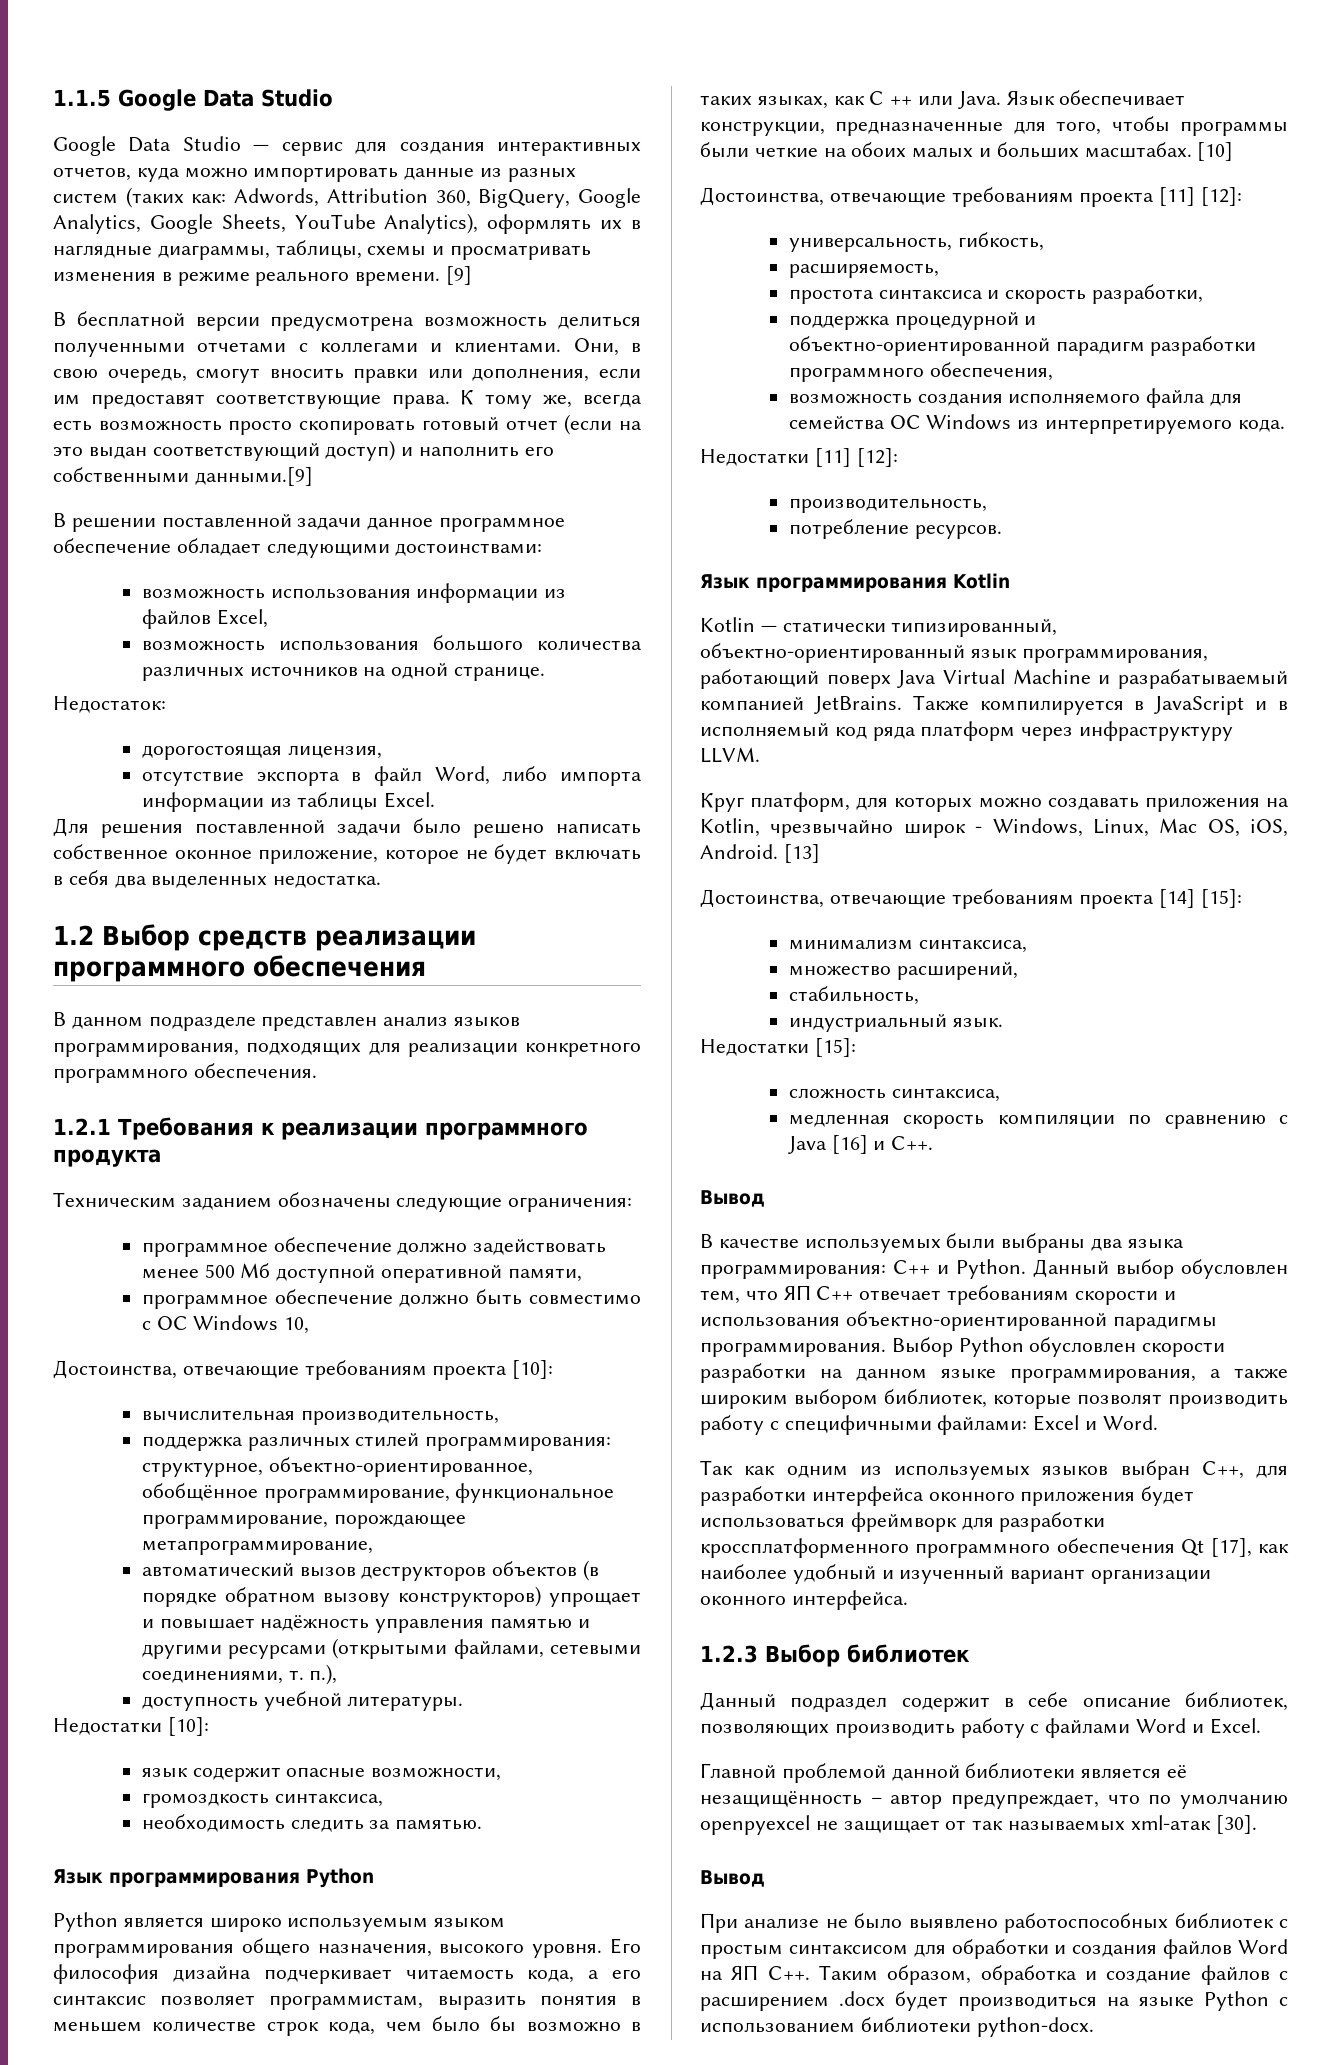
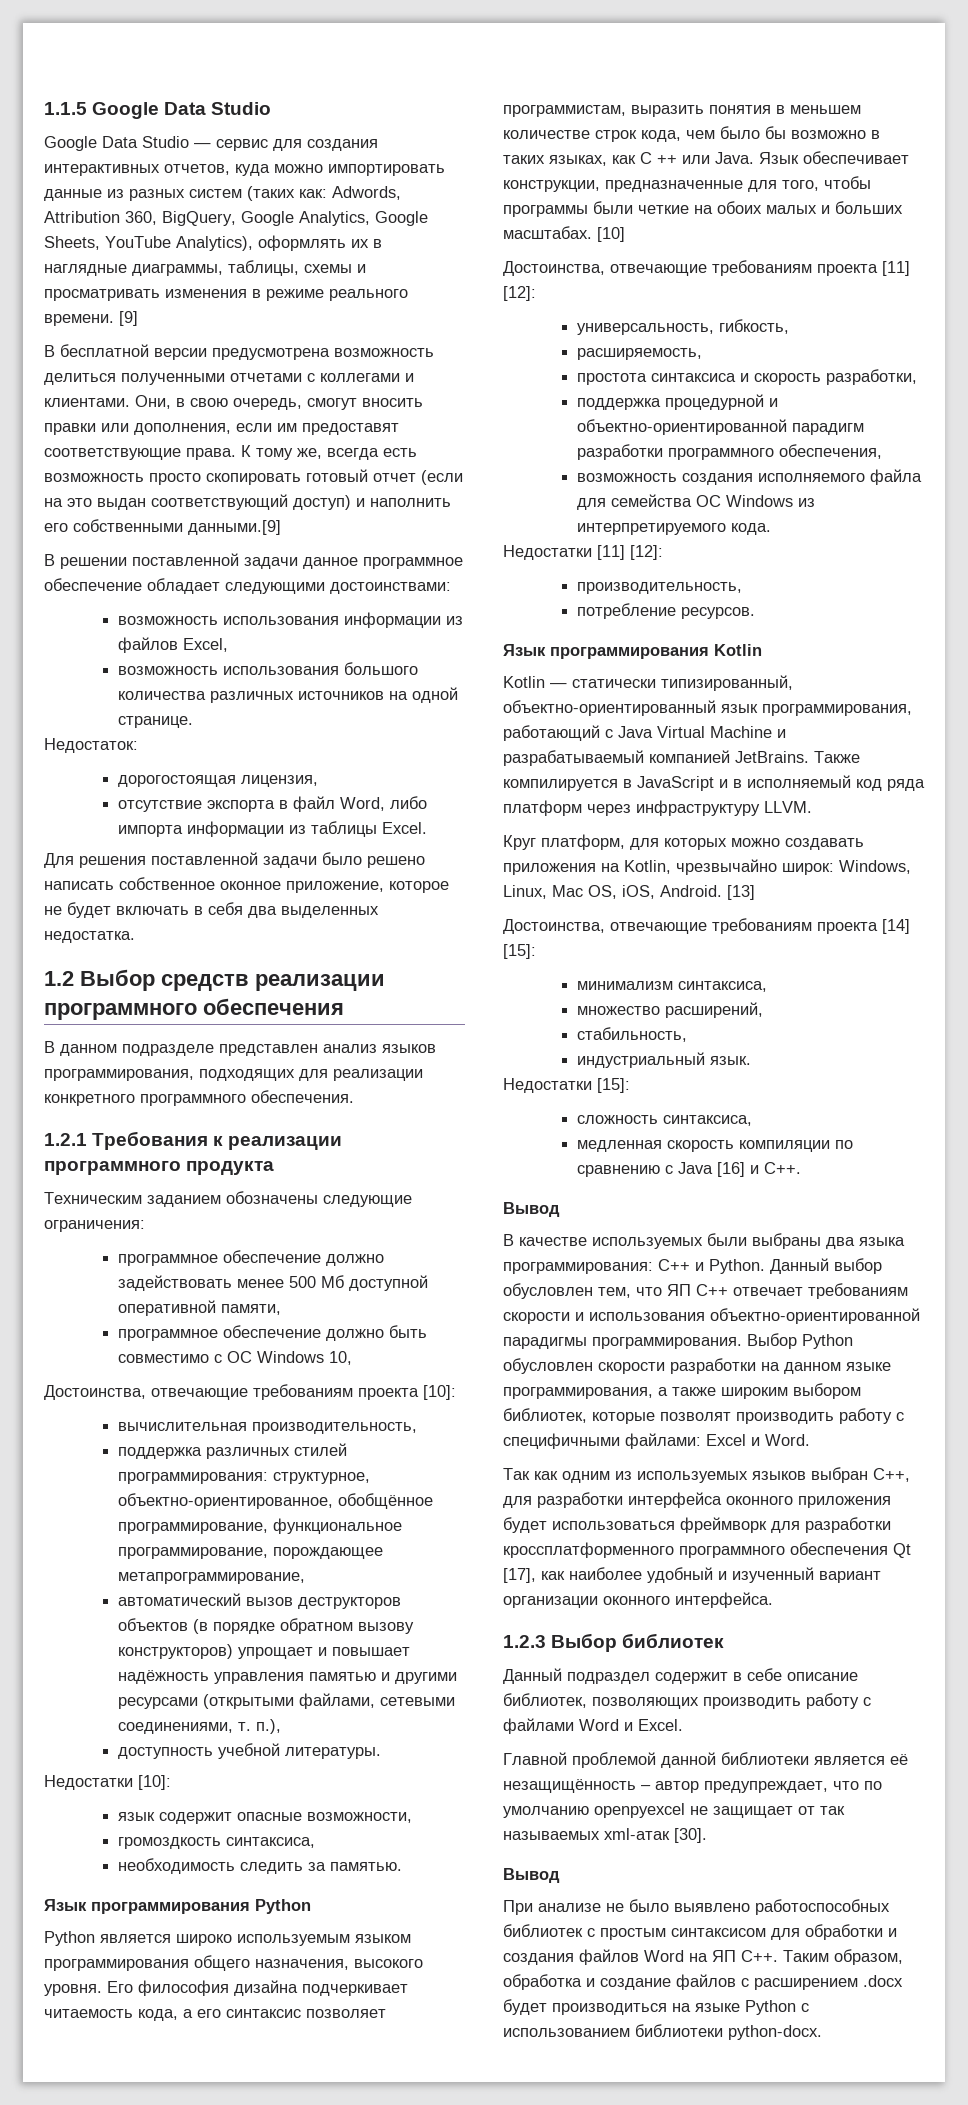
- Kotlin — статически типизированный, объектно-ориентированный язык программирования, работающий поверх Java Virtual Machine и разрабатываемый компанией JetBrains.
+ Kotlin — статически типизированный, объектно-ориентированный язык программирования, работающий с Java Virtual Machine и разрабатываемый компанией JetBrains.
- Круг платформ, для которых можно создавать приложения на Kotlin, чрезвычайно широк - Windows, Linux, Mac OS, iOS, Android.
+ Круг платформ, для которых можно создавать приложения на Kotlin, чрезвычайно широк: Windows, Linux, Mac OS, iOS, Android.

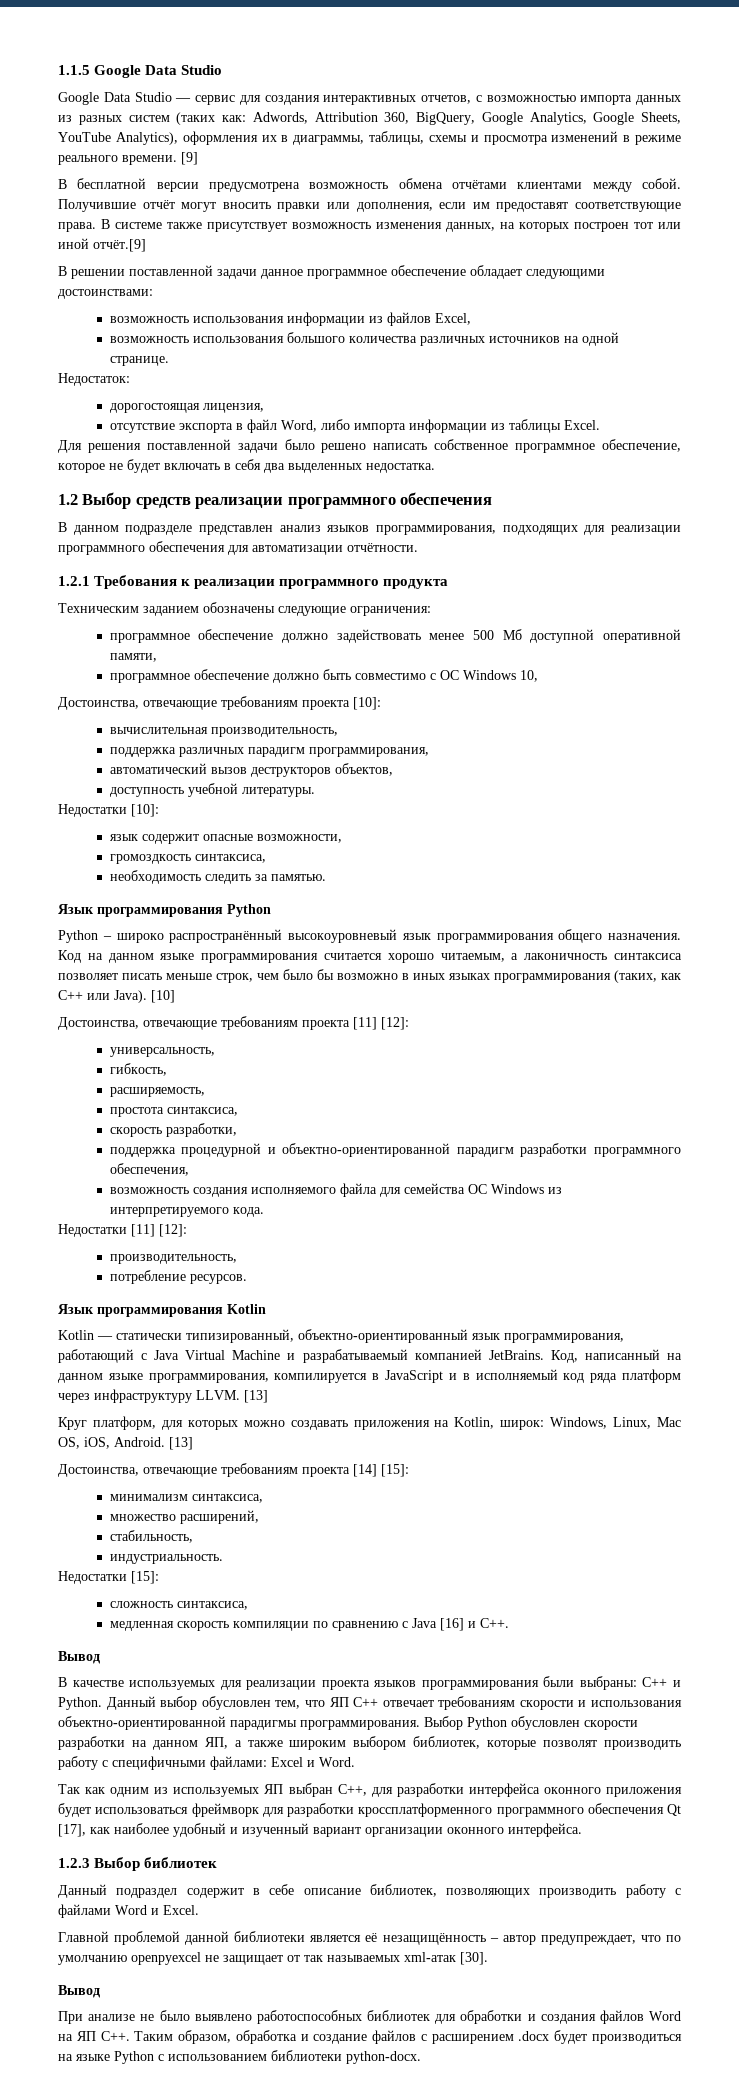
- Google Data Studio — сервис для создания интерактивных отчетов, куда можно импортировать данные из разных систем (таких как: Adwords, Attribution 360, BigQuery, Google Analytics, Google Sheets, YouTube Analytics), оформлять их в наглядные диаграммы, таблицы, схемы и просматривать изменения в режиме реального времени.
+ Google Data Studio — сервис для создания интерактивных отчетов, с возможностью импорта данных из разных систем (таких как: Adwords, Attribution 360, BigQuery, Google Analytics, Google Sheets, YouTube Analytics), оформления их в диаграммы, таблицы, схемы и просмотра изменений в режиме реального времени.
- В бесплатной версии предусмотрена возможность делиться полученными отчетами с коллегами и клиентами. Они, в свою очередь, смогут вносить правки или дополнения, если им предоставят соответствующие права.
+ В бесплатной версии предусмотрена возможность обмена отчётами клиентами между собой. Получившие отчёт могут вносить правки или дополнения, если им предоставят соответствующие права.
- К тому же, всегда есть возможность просто скопировать готовый отчет (если на это выдан соответствующий доступ) и наполнить его собственными данными.[9]
+ В системе также присутствует возможность изменения данных, на которых построен тот или иной отчёт.[9]
- Для решения поставленной задачи было решено написать собственное оконное приложение, которое не будет включать в себя два выделенных недостатка.
+ Для решения поставленной задачи было решено написать собственное программное обеспечение, которое не будет включать в себя два выделенных недостатка.
- В данном подразделе представлен анализ языков программирования, подходящих для реализации конкретного программного обеспечения.
+ В данном подразделе представлен анализ языков программирования, подходящих для реализации программного обеспечения для автоматизации отчётности.
- поддержка различных стилей программирования: структурное, объектно-ориентированное, обобщённое программирование, функциональное программирование, порождающее метапрограммирование,
- автоматический вызов деструкторов объектов (в порядке обратном вызову конструкторов) упрощает и повышает надёжность управления памятью и другими ресурсами (открытыми файлами, сетевыми соединениями, т. п.),
+ поддержка различных парадигм программирования,
+ автоматический вызов деструкторов объектов,
- Python является широко используемым языком программирования общего назначения, высокого уровня. Его философия дизайна подчеркивает читаемость кода, а его синтаксис позволяет программистам, выразить понятия в меньшем количестве строк кода, чем было бы возможно в таких языках, как С ++ или Java. Язык обеспечивает конструкции, предназначенные для того, чтобы программы были четкие на обоих малых и больших масштабах.
+ Python – широко распространённый высокоуровневый язык программирования общего назначения. Код на данном языке программирования считается хорошо читаемым, а лаконичность синтаксиса позволяет писать меньше строк, чем было бы возможно в иных языках программирования (таких, как C++ или Java).
- универсальность, гибкость,
+ универсальность,
+ гибкость,
- простота синтаксиса и скорость разработки,
+ простота синтаксиса,
+ скорость разработки,
- Также компилируется в JavaScript и в исполняемый код ряда платформ через инфраструктуру LLVM.
+ Код, написанный на данном языке программирования, компилируется в JavaScript и в исполняемый код ряда платформ через инфраструктуру LLVM. [13]
- Круг платформ, для которых можно создавать приложения на Kotlin, чрезвычайно широк: Windows, Linux, Mac OS, iOS, Android.
+ Круг платформ, для которых можно создавать приложения на Kotlin, широк: Windows, Linux, Mac OS, iOS, Android.
- индустриальный язык.
+ индустриальность.
- В качестве используемых были выбраны два языка программирования: C++ и Python.
+ В качестве используемых для реализации проекта языков программирования были выбраны: C++ и Python.
- Выбор Python обусловлен скорости разработки на данном языке программирования, а также широким выбором библиотек, которые позволят производить работу с специфичными файлами: Excel и Word.
+ Выбор Python обусловлен скорости разработки на данном ЯП, а также широким выбором библиотек, которые позволят производить работу с специфичными файлами: Excel и Word.
- Так как одним из используемых языков выбран C++, для разработки интерфейса оконного приложения будет использоваться фреймворк для разработки кроссплатформенного программного обеспечения Qt [17], как наиболее удобный и изученный вариант организации оконного интерфейса.
+ Так как одним из используемых ЯП выбран C++, для разработки интерфейса оконного приложения будет использоваться фреймворк для разработки кроссплатформенного программного обеспечения Qt [17], как наиболее удобный и изученный вариант организации оконного интерфейса.
- При анализе не было выявлено работоспособных библиотек с простым синтаксисом для обработки и создания файлов Word на ЯП C++. Таким образом, обработка и создание файлов с расширением .docx будет производиться на языке Python с использованием библиотеки python-docx.
+ При анализе не было выявлено работоспособных библиотек для обработки и создания файлов Word на ЯП C++. Таким образом, обработка и создание файлов с расширением .docx будет производиться на языке Python с использованием библиотеки python-docx.

